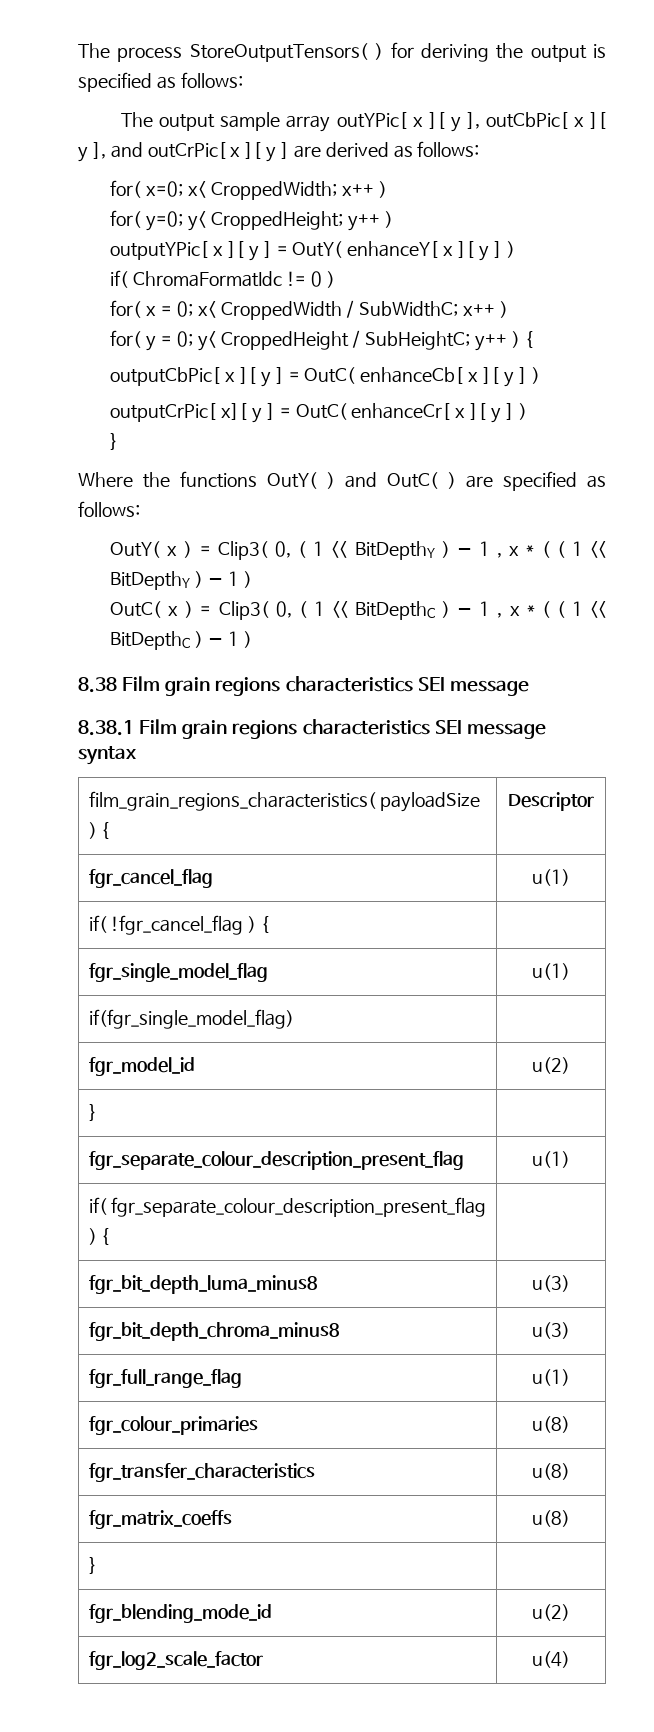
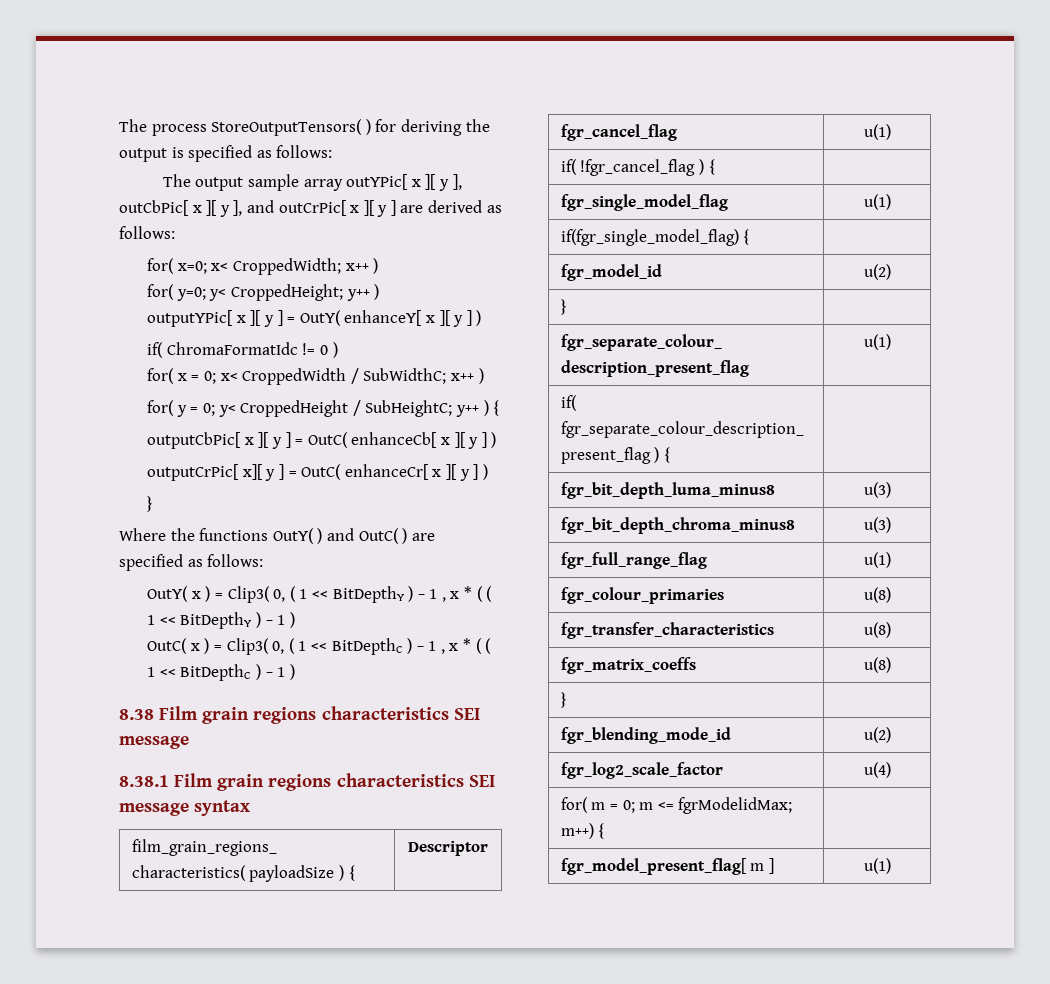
- if(fgr_single_model_flag) |
+ if(fgr_single_model_flag) { |
+ for( m = 0; m <= fgrModelidMax; m++) { |
+ fgr_model_present_flag[ m ] | u(1)

